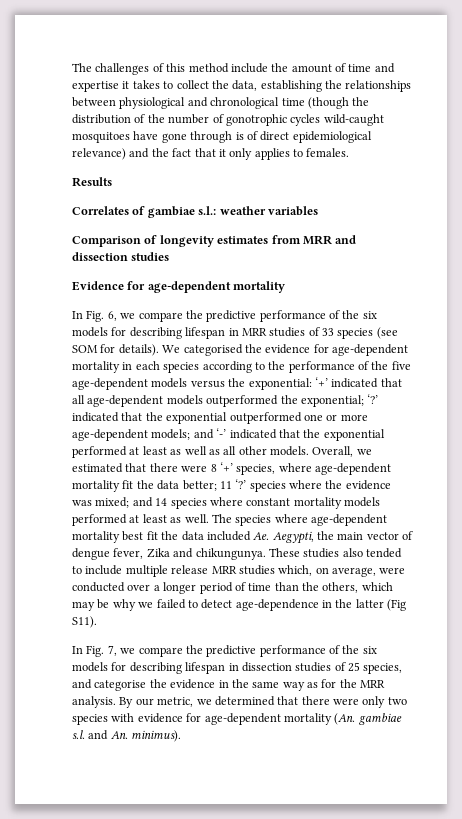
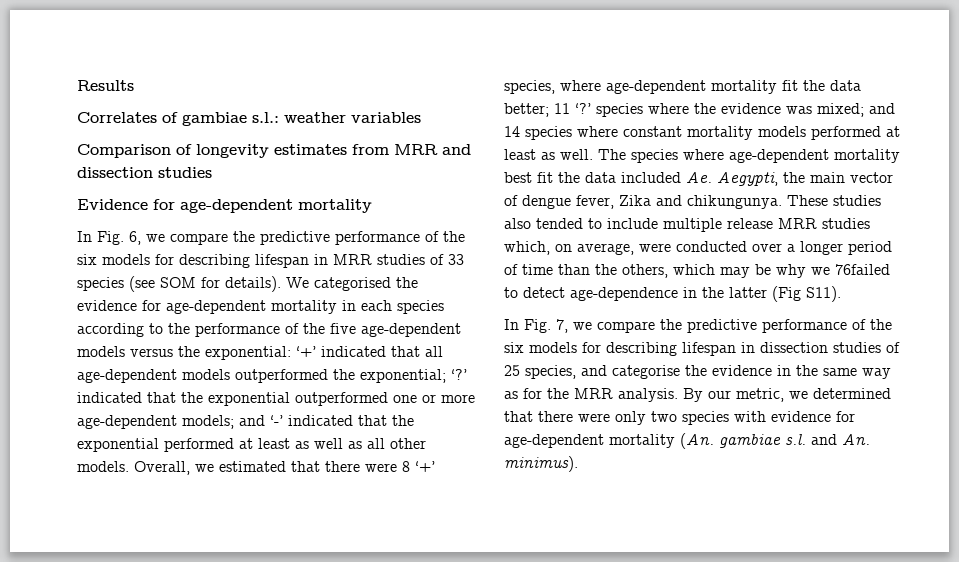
- The challenges of this method include the amount of time and expertise it takes to collect the data, establishing the relationships between physiological and chronological time (though the distribution of the number of gonotrophic cycles wild-caught mosquitoes have gone through is of direct epidemiological relevance) and the fact that it only applies to females.
- These studies also tended to include multiple release MRR studies which, on average, were conducted over a longer period of time than the others, which may be why we failed to detect age-dependence in the latter (Fig S11).
+ These studies also tended to include multiple release MRR studies which, on average, were conducted over a longer period of time than the others, which may be why we 76failed to detect age-dependence in the latter (Fig S11).

